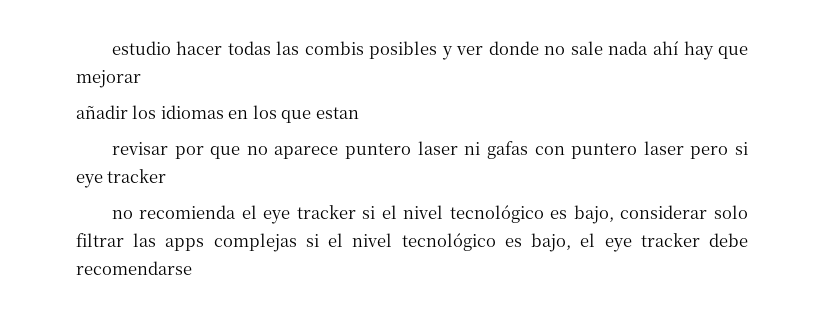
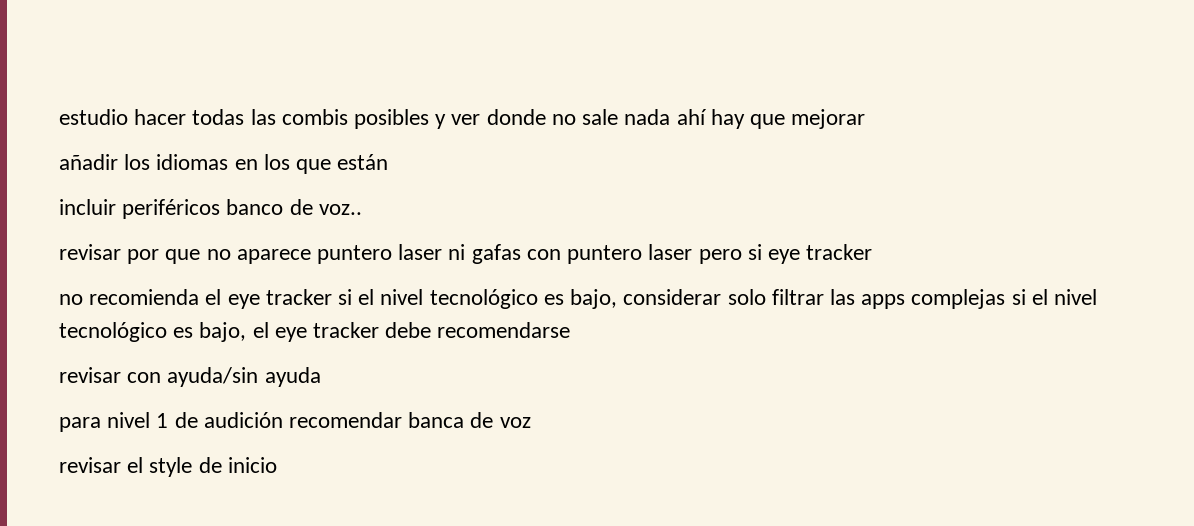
- añadir los idiomas en los que estan
+ añadir los idiomas en los que están
+ incluir periféricos banco de voz..
+ revisar con ayuda/sin ayuda
+ para nivel 1 de audición recomendar banca de voz
+ revisar el style de inicio

